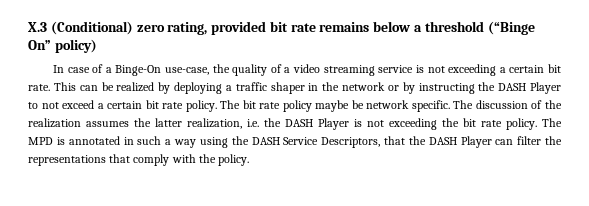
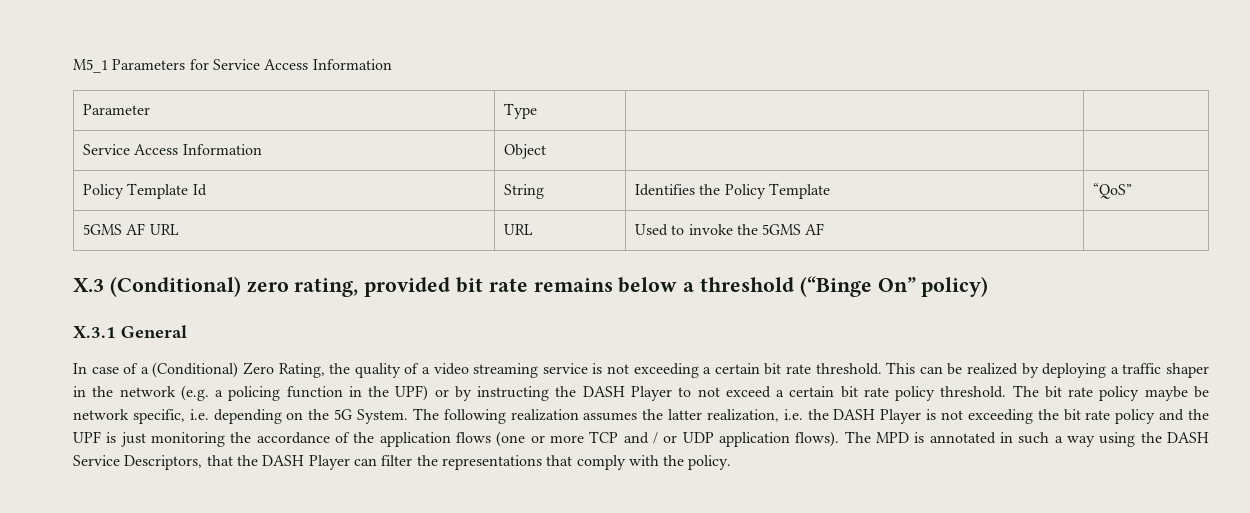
+ M5_1 Parameters for Service Access Information
+ Parameter | Type | |
+ Service Access Information | Object | |
+ Policy Template Id | String | Identifies the Policy Template | “QoS”
+ 5GMS AF URL | URL | Used to invoke the 5GMS AF |
+ X.3.1 General
- In case of a Binge-On use-case, the quality of a video streaming service is not exceeding a certain bit rate.
+ In case of a (Conditional) Zero Rating, the quality of a video streaming service is not exceeding a certain bit rate threshold.
- This can be realized by deploying a traffic shaper in the network or by instructing the DASH Player to not exceed a certain bit rate policy.
+ This can be realized by deploying a traffic shaper in the network (e.g. a policing function in the UPF) or by instructing the DASH Player to not exceed a certain bit rate policy threshold.
- The bit rate policy maybe be network specific. The discussion of the realization assumes the latter realization, i.e. the DASH Player is not exceeding the bit rate policy.
+ The bit rate policy maybe be network specific, i.e. depending on the 5G System. The following realization assumes the latter realization, i.e. the DASH Player is not exceeding the bit rate policy and the UPF is just monitoring the accordance of the application flows (one or more TCP and / or UDP application flows).

